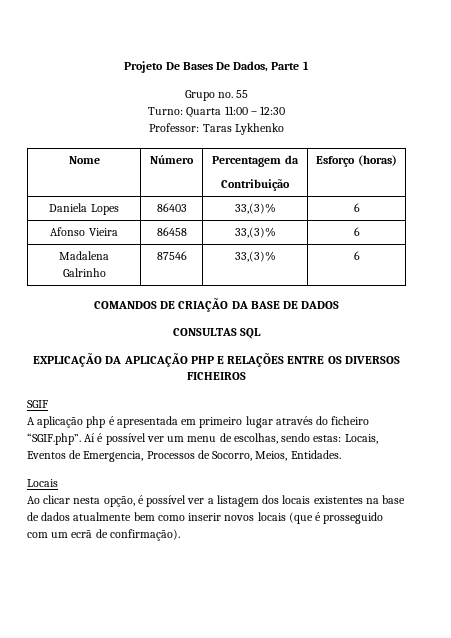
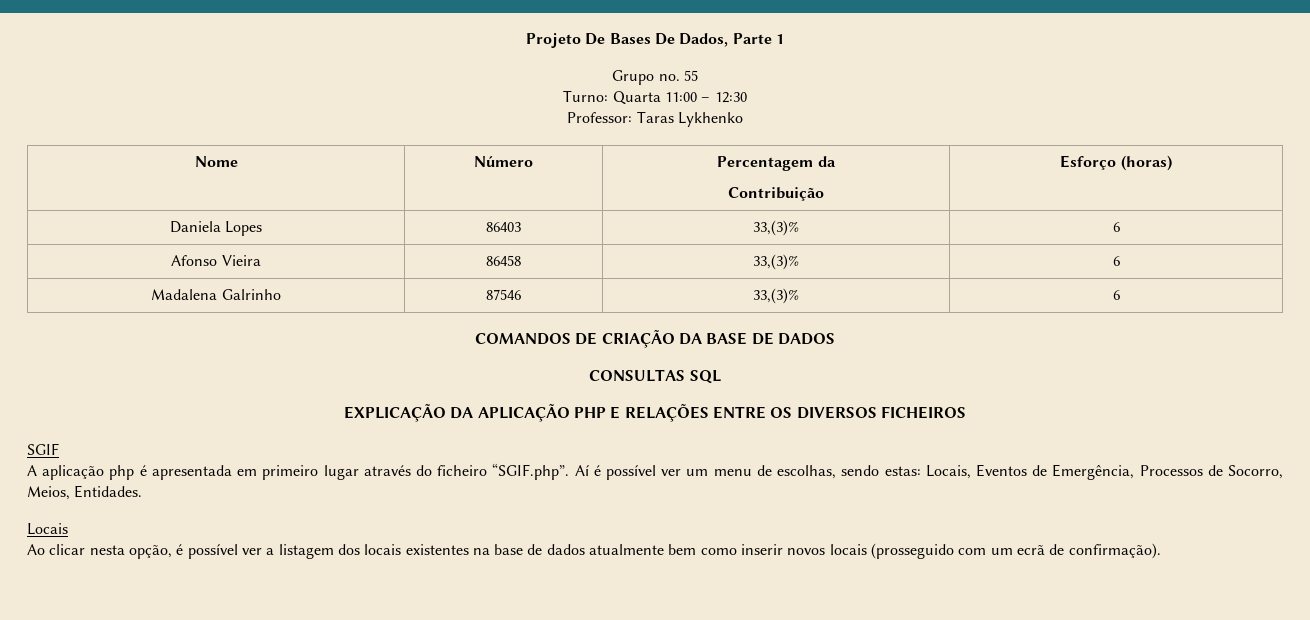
- A aplicação php é apresentada em primeiro lugar através do ficheiro “SGIF.php”. Aí é possível ver um menu de escolhas, sendo estas: Locais, Eventos de Emergencia, Processos de Socorro, Meios, Entidades.
+ A aplicação php é apresentada em primeiro lugar através do ficheiro “SGIF.php”. Aí é possível ver um menu de escolhas, sendo estas: Locais, Eventos de Emergência, Processos de Socorro, Meios, Entidades.
- Ao clicar nesta opção, é possível ver a listagem dos locais existentes na base de dados atualmente bem como inserir novos locais (que é prosseguido com um ecrã de confirmação).
+ Ao clicar nesta opção, é possível ver a listagem dos locais existentes na base de dados atualmente bem como inserir novos locais (prosseguido com um ecrã de confirmação).

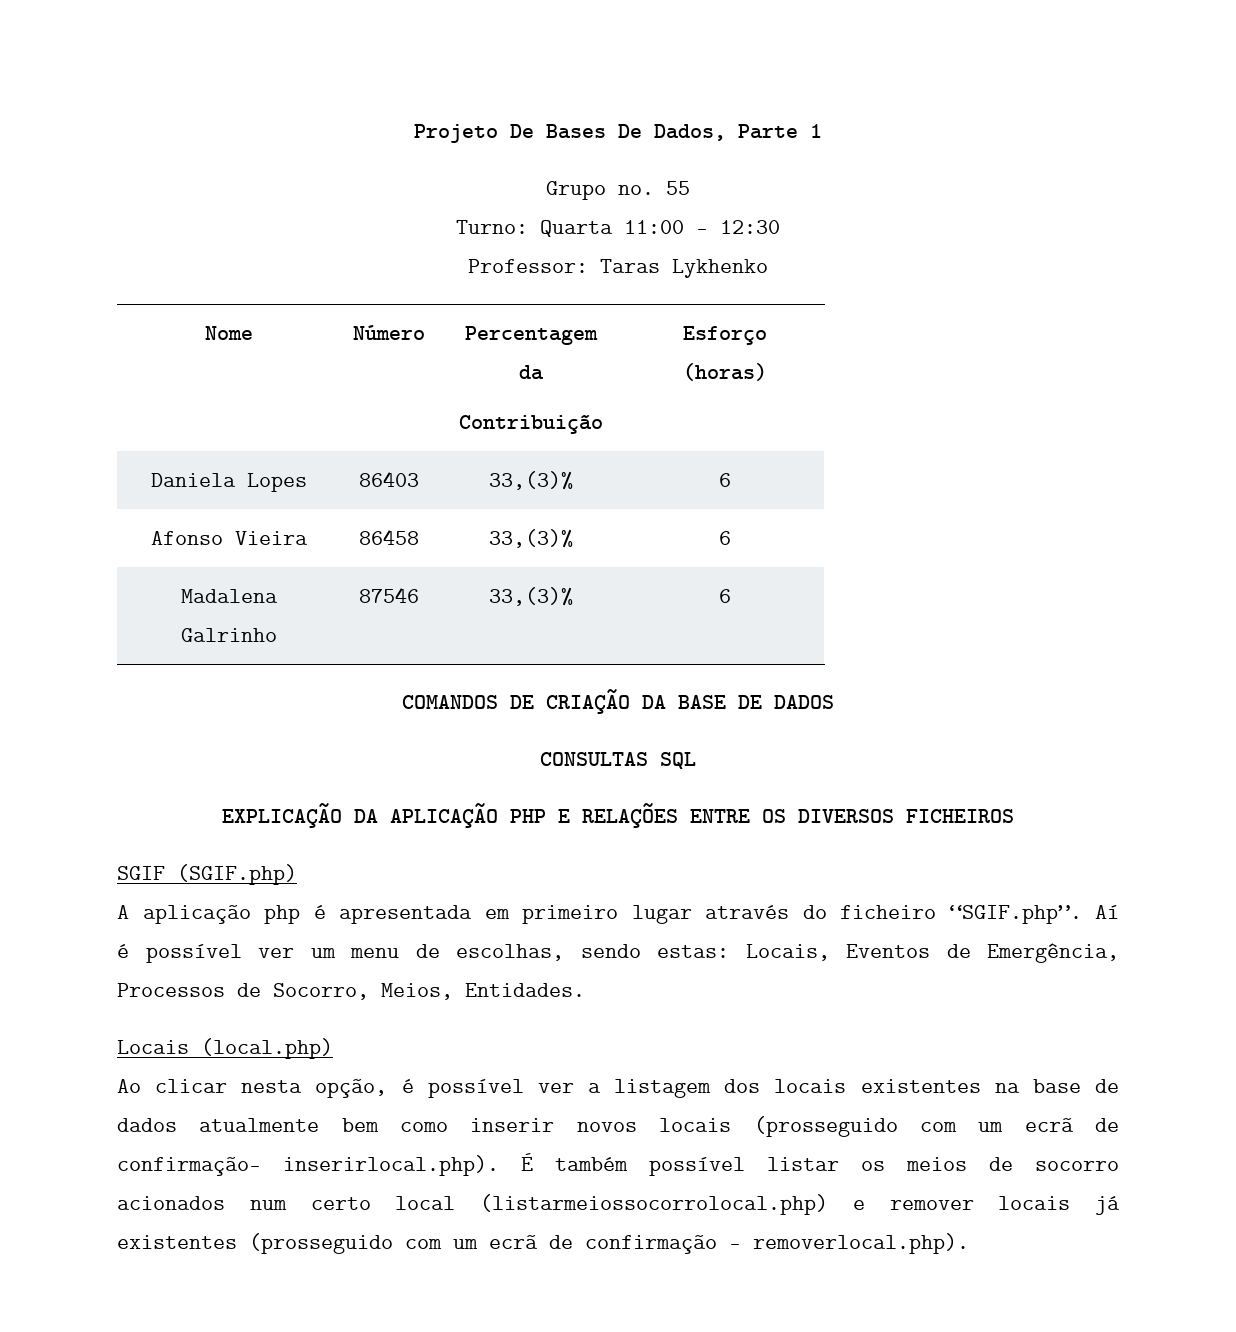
- SGIF
+ SGIF (SGIF.php)
- Locais
+ Locais (local.php)
- Ao clicar nesta opção, é possível ver a listagem dos locais existentes na base de dados atualmente bem como inserir novos locais (prosseguido com um ecrã de confirmação).
+ Ao clicar nesta opção, é possível ver a listagem dos locais existentes na base de dados atualmente bem como inserir novos locais (prosseguido com um ecrã de confirmação- inserirlocal.php). É também possível listar os meios de socorro acionados num certo local (listarmeiossocorrolocal.php) e remover locais já existentes (prosseguido com um ecrã de confirmação - removerlocal.php).

